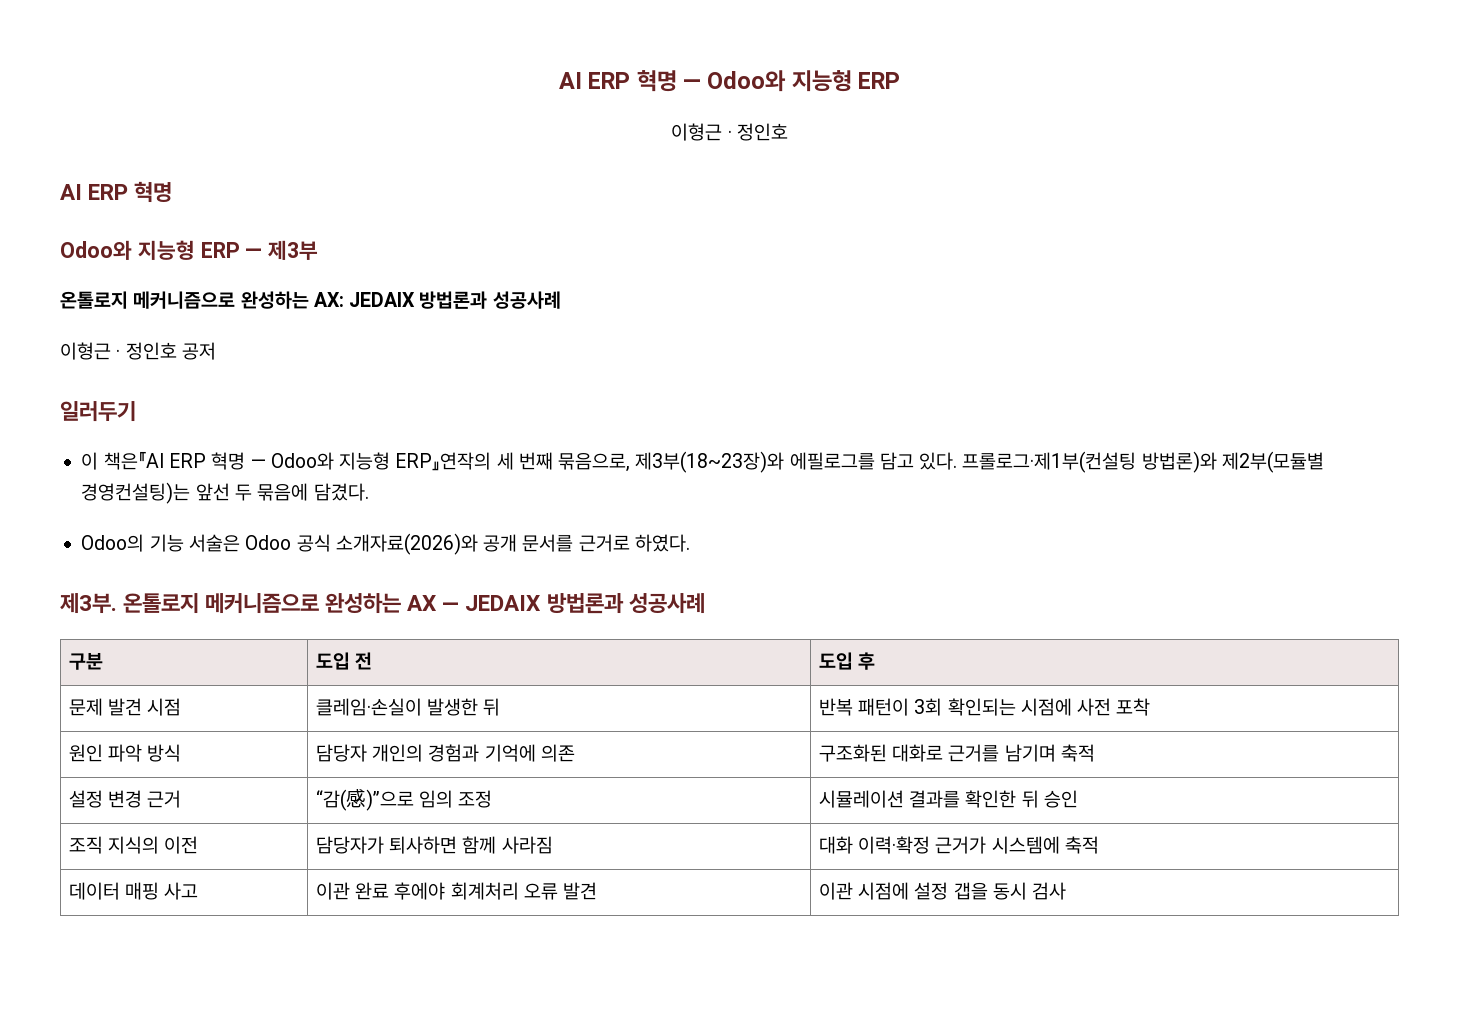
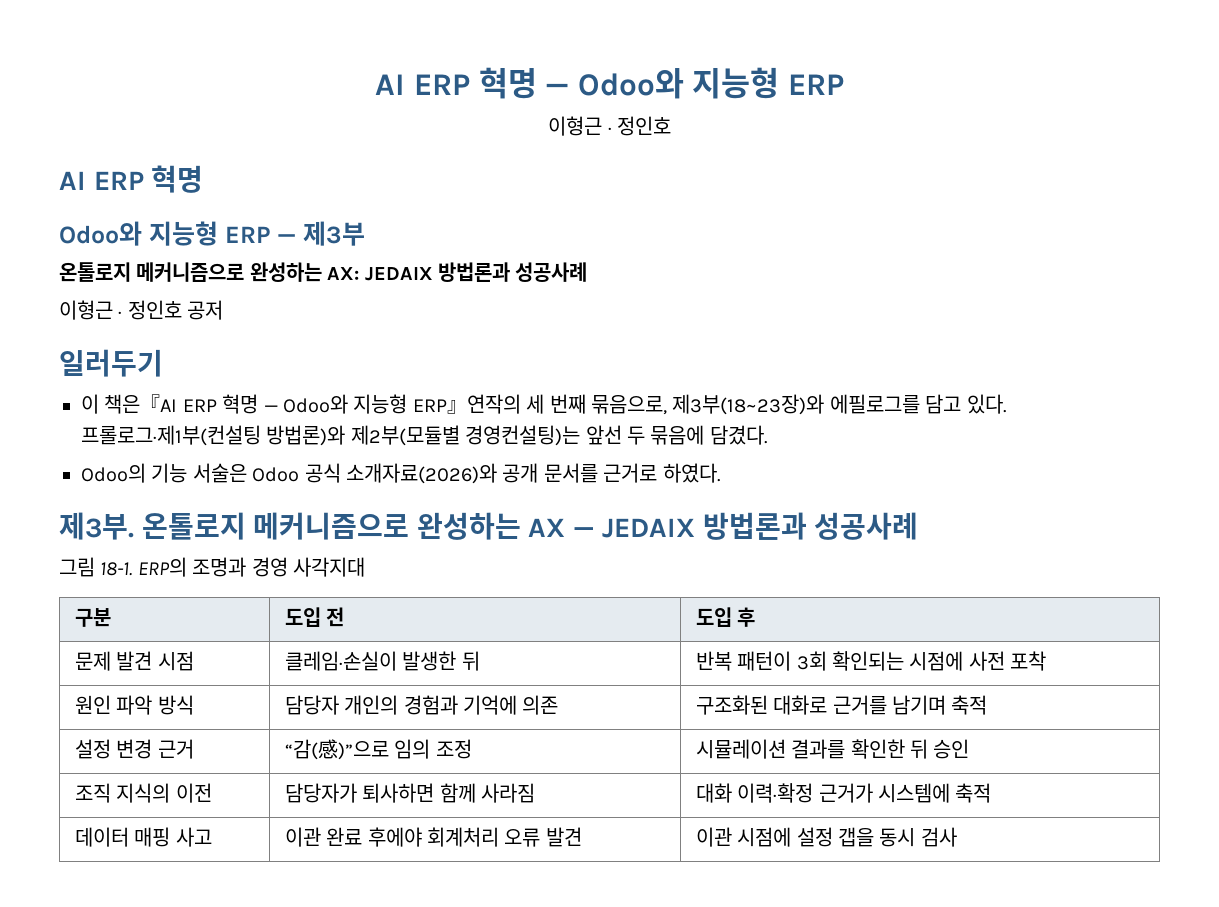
+ 그림 18-1. ERP의 조명과 경영 사각지대

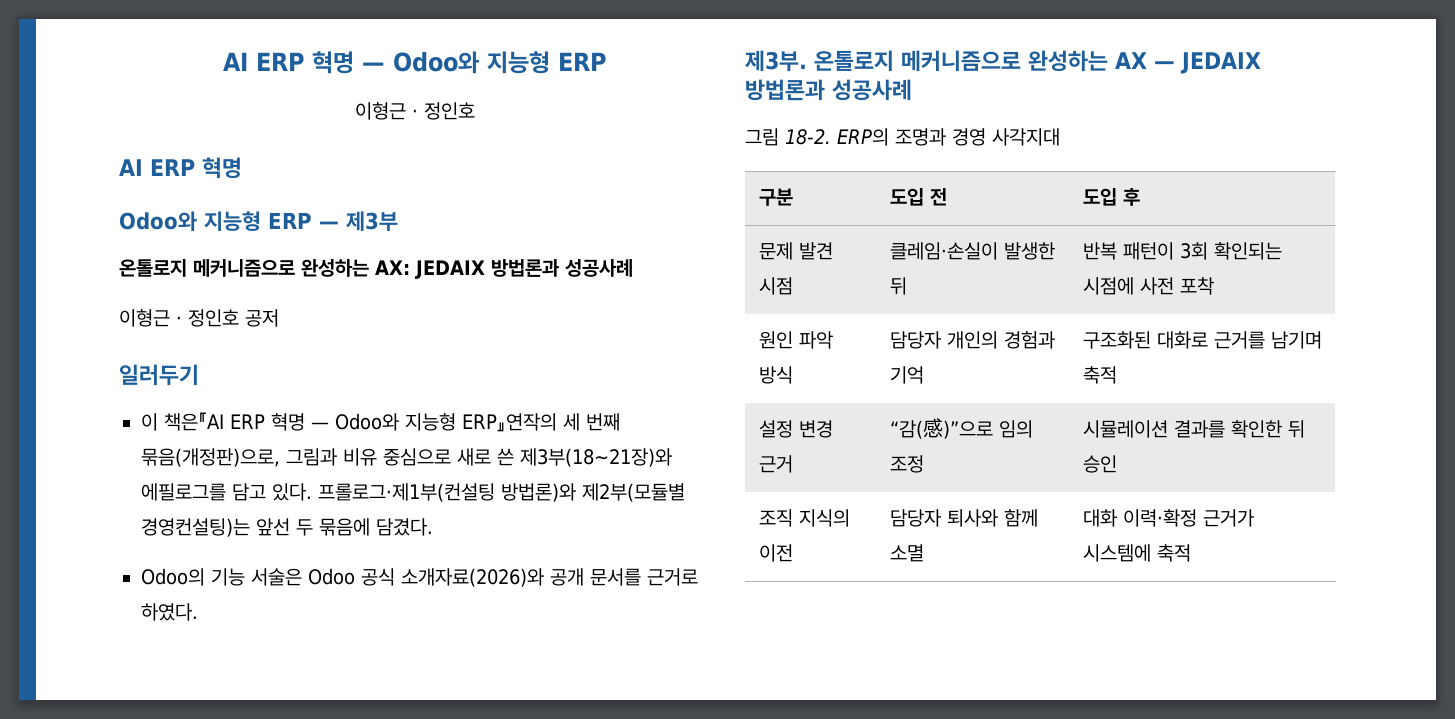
- 이 책은『AI ERP 혁명 — Odoo와 지능형 ERP』연작의 세 번째 묶음으로, 제3부(18~23장)와 에필로그를 담고 있다.
+ 이 책은『AI ERP 혁명 — Odoo와 지능형 ERP』연작의 세 번째 묶음(개정판)으로, 그림과 비유 중심으로 새로 쓴 제3부(18~21장)와 에필로그를 담고 있다.
- 그림 18-1.
+ 그림 18-2.
- 원인 파악 방식 | 담당자 개인의 경험과 기억에 의존 | 구조화된 대화로 근거를 남기며 축적
+ 원인 파악 방식 | 담당자 개인의 경험과 기억 | 구조화된 대화로 근거를 남기며 축적
- 조직 지식의 이전 | 담당자가 퇴사하면 함께 사라짐 | 대화 이력·확정 근거가 시스템에 축적
+ 조직 지식의 이전 | 담당자 퇴사와 함께 소멸 | 대화 이력·확정 근거가 시스템에 축적
- 데이터 매핑 사고 | 이관 완료 후에야 회계처리 오류 발견 | 이관 시점에 설정 갭을 동시 검사

